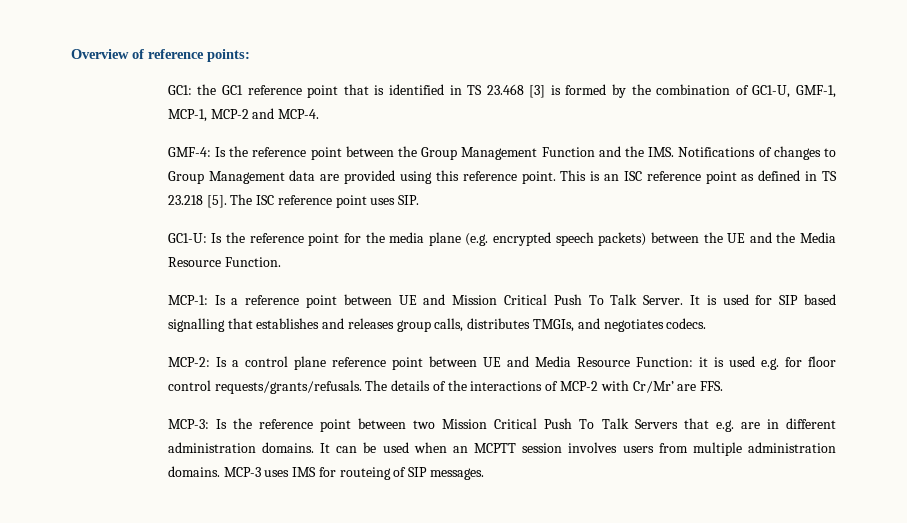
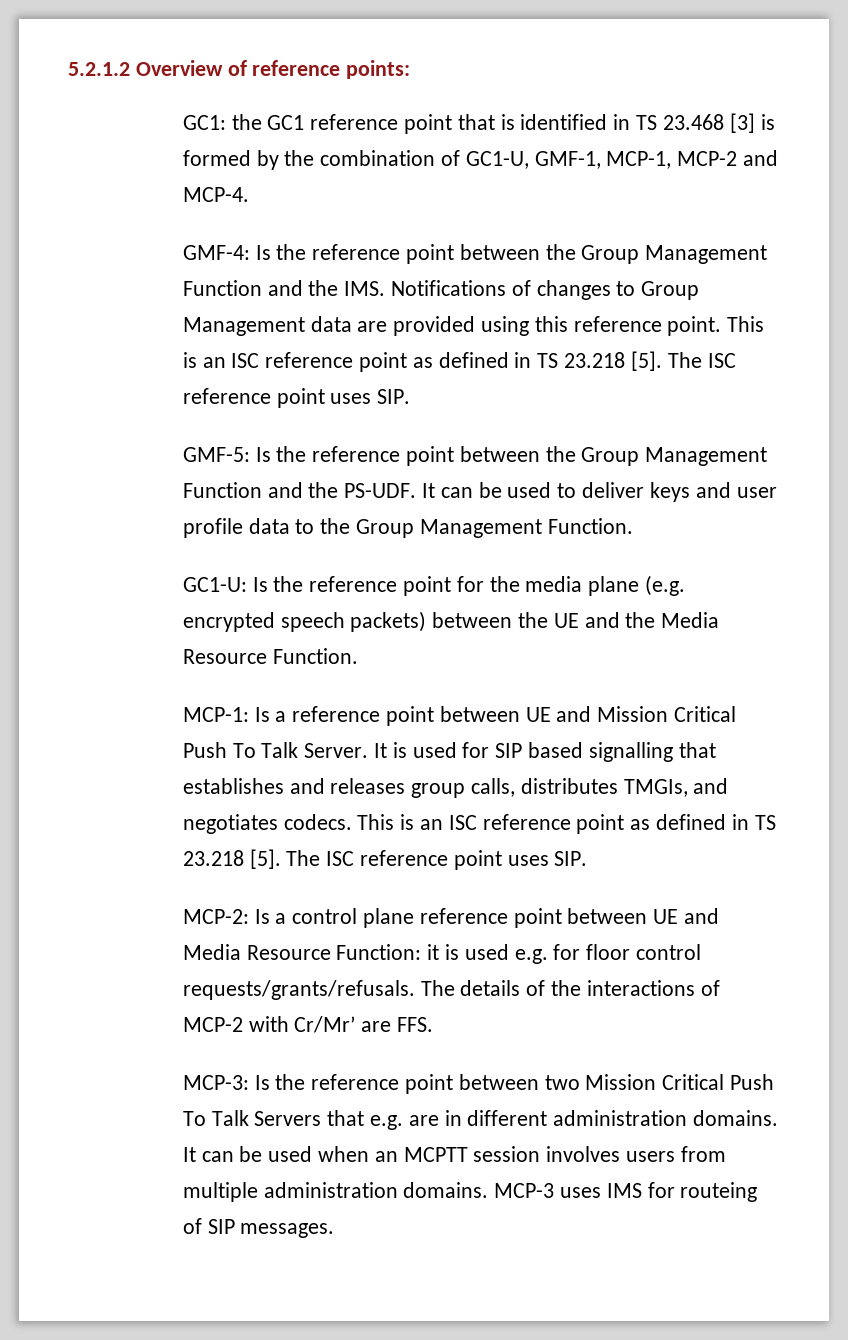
- Overview of reference points:
+ 5.2.1.2 Overview of reference points:
+ GMF-5: Is the reference point between the Group Management Function and the PS-UDF. It can be used to deliver keys and user profile data to the Group Management Function.
- It is used for SIP based signalling that establishes and releases group calls, distributes TMGIs, and negotiates codecs.
+ It is used for SIP based signalling that establishes and releases group calls, distributes TMGIs, and negotiates codecs. This is an ISC reference point as defined in TS 23.218 [5]. The ISC reference point uses SIP.

